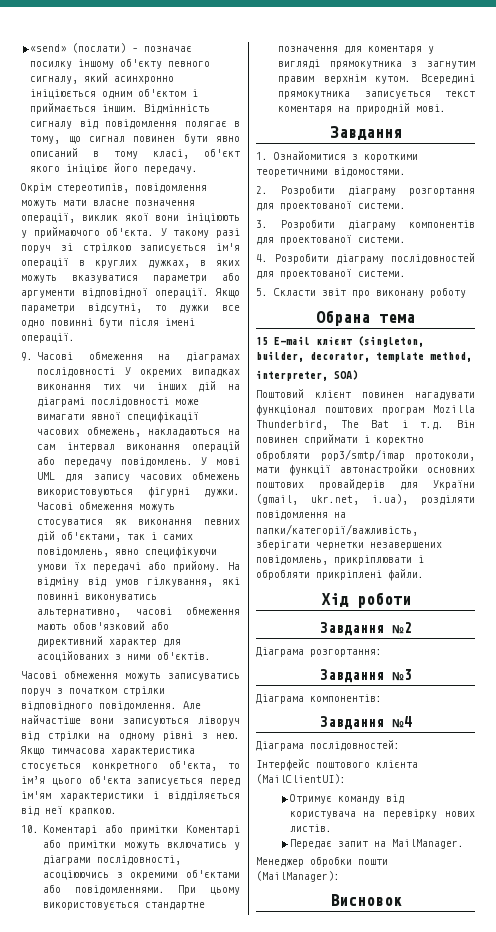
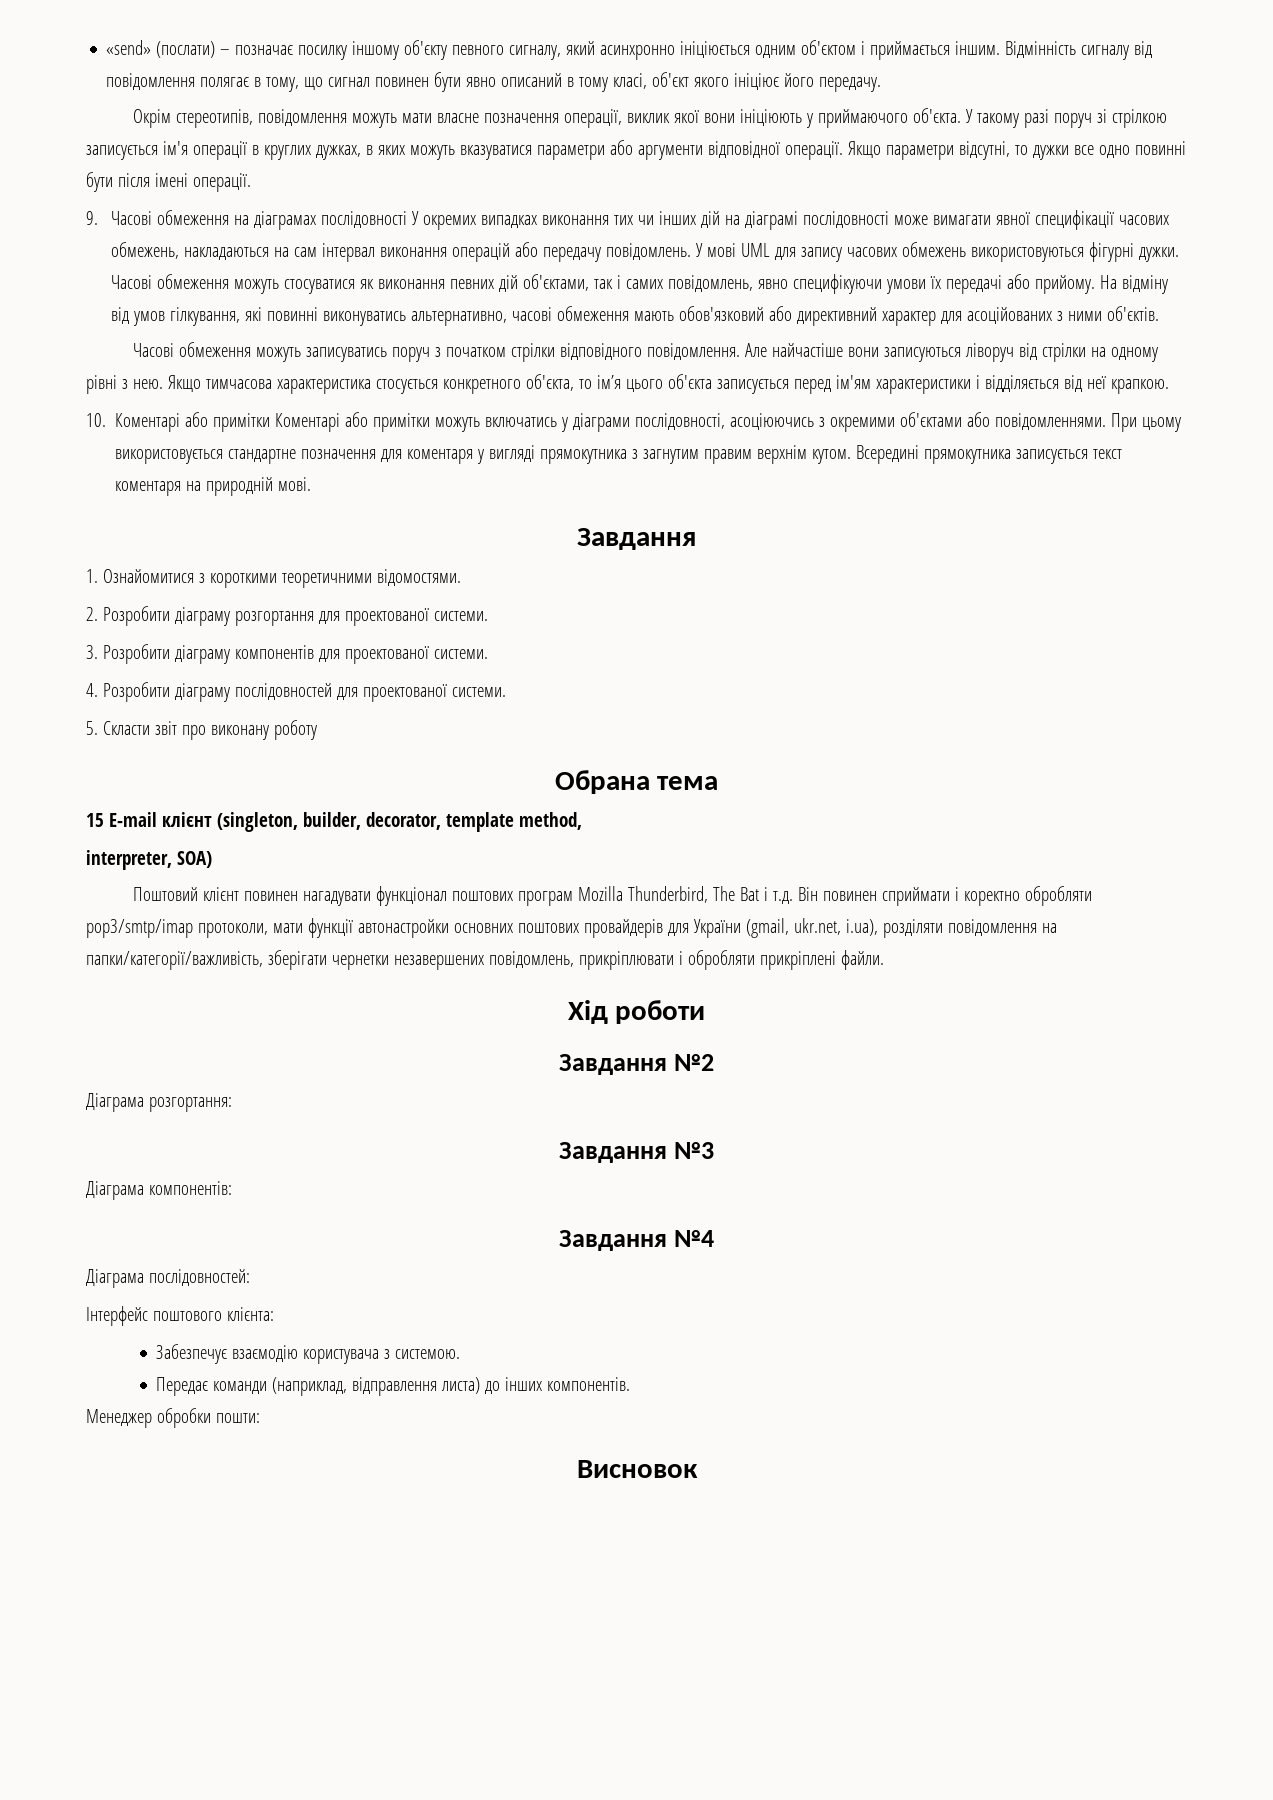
- Інтерфейс поштового клієнта (MailClientUI):
- Отримує команду від користувача на перевірку нових листів.
- Передає запит на MailManager.
+ Інтерфейс поштового клієнта:
+ Забезпечує взаємодію користувача з системою.
+ Передає команди (наприклад, відправлення листа) до інших компонентів.
- Менеджер обробки пошти (MailManager):
+ Менеджер обробки пошти:

